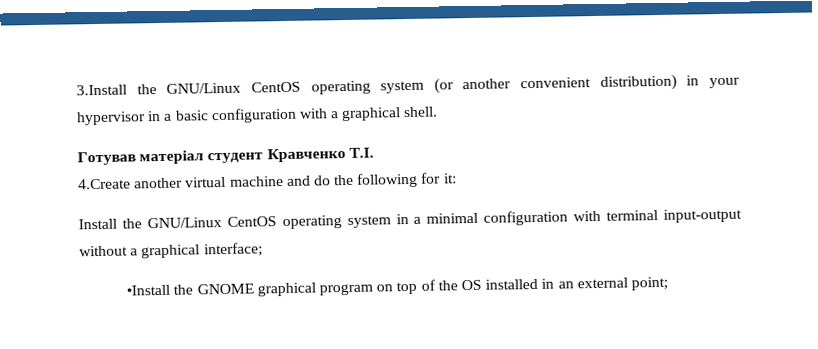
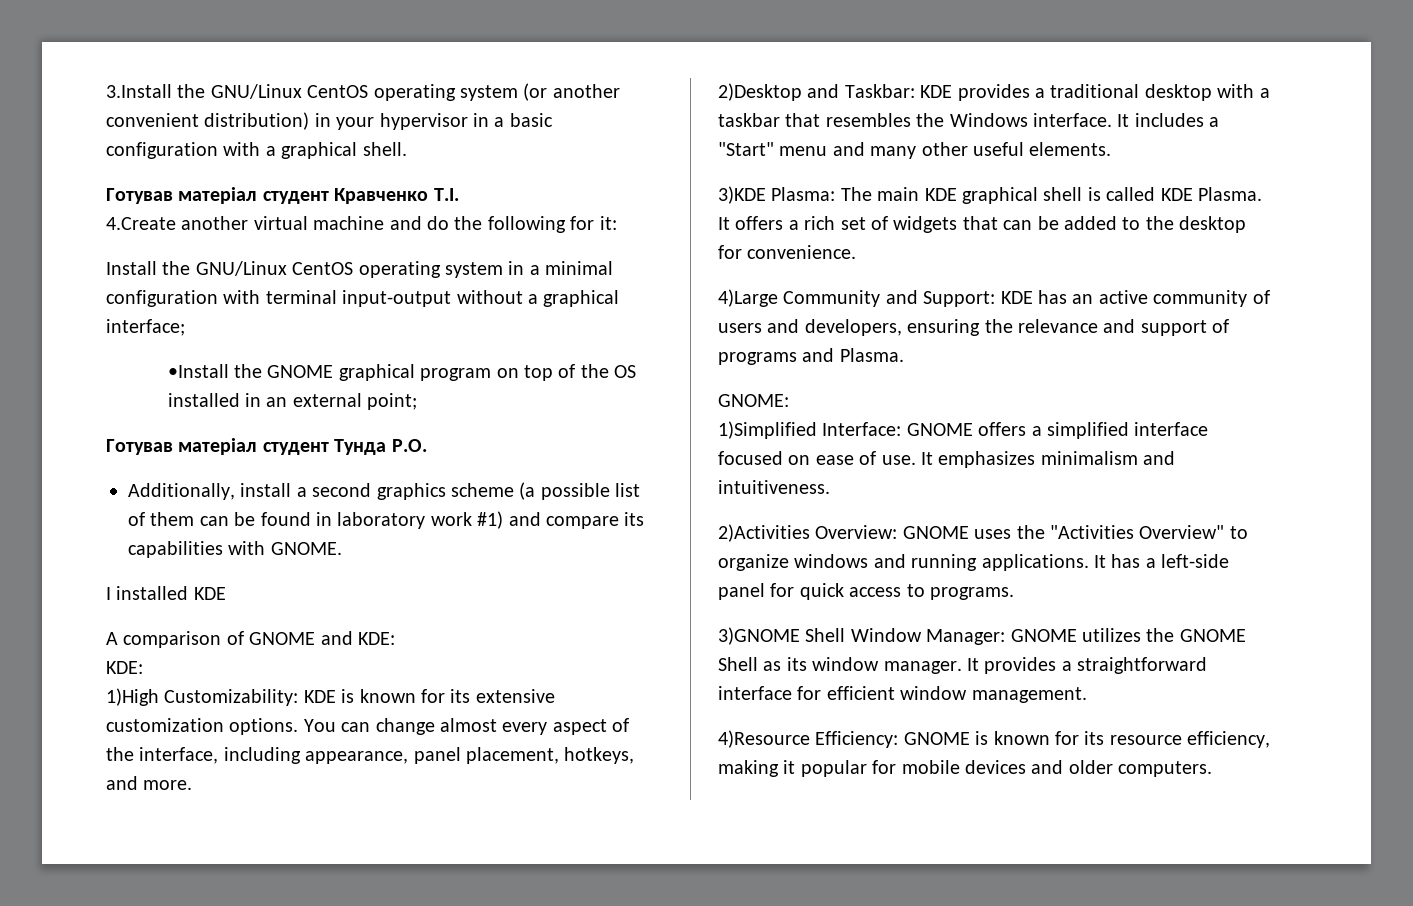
+ Готував матеріал студент Тунда Р.О.
+ Additionally, install a second graphics scheme (a possible list of them can be found in laboratory work #1) and compare its capabilities with GNOME.
+ I installed KDE
+ A comparison of GNOME and KDE:
+ KDE:
+ 1)High Customizability: KDE is known for its extensive customization options. You can change almost every aspect of the interface, including appearance, panel placement, hotkeys, and more.
+ 2)Desktop and Taskbar: KDE provides a traditional desktop with a taskbar that resembles the Windows interface. It includes a "Start" menu and many other useful elements.
+ 3)KDE Plasma: The main KDE graphical shell is called KDE Plasma. It offers a rich set of widgets that can be added to the desktop for convenience.
+ 4)Large Community and Support: KDE has an active community of users and developers, ensuring the relevance and support of programs and Plasma.
+ GNOME:
+ 1)Simplified Interface: GNOME offers a simplified interface focused on ease of use. It emphasizes minimalism and intuitiveness.
+ 2)Activities Overview: GNOME uses the "Activities Overview" to organize windows and running applications. It has a left-side panel for quick access to programs.
+ 3)GNOME Shell Window Manager: GNOME utilizes the GNOME Shell as its window manager. It provides a straightforward interface for efficient window management.
+ 4)Resource Efficiency: GNOME is known for its resource efficiency, making it popular for mobile devices and older computers.

